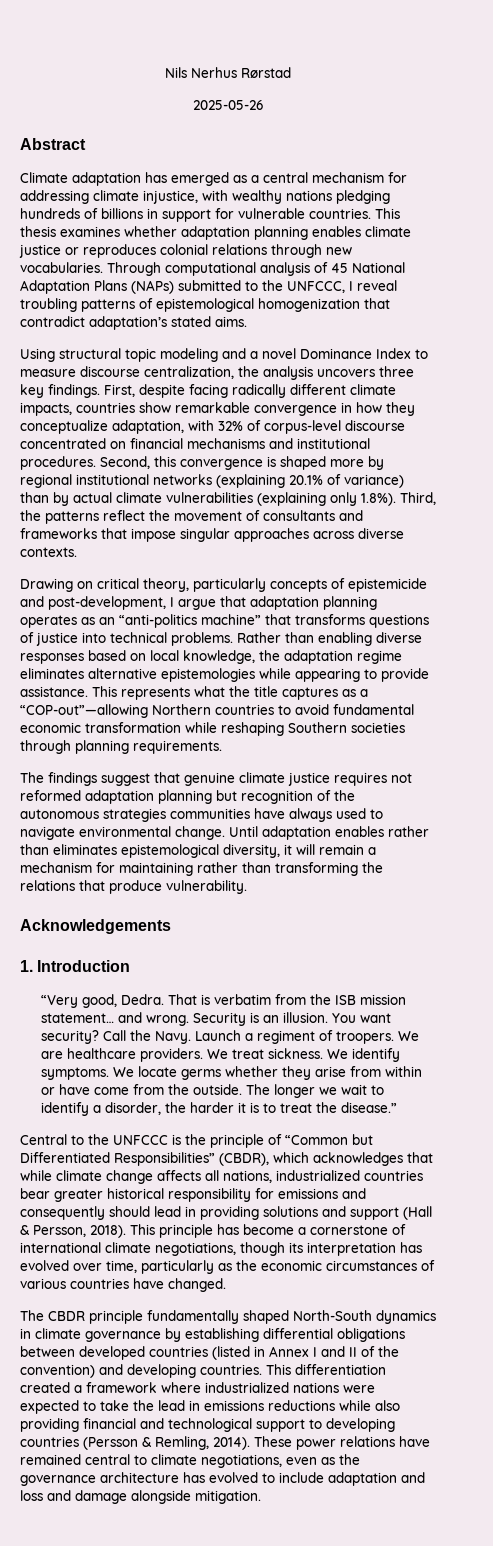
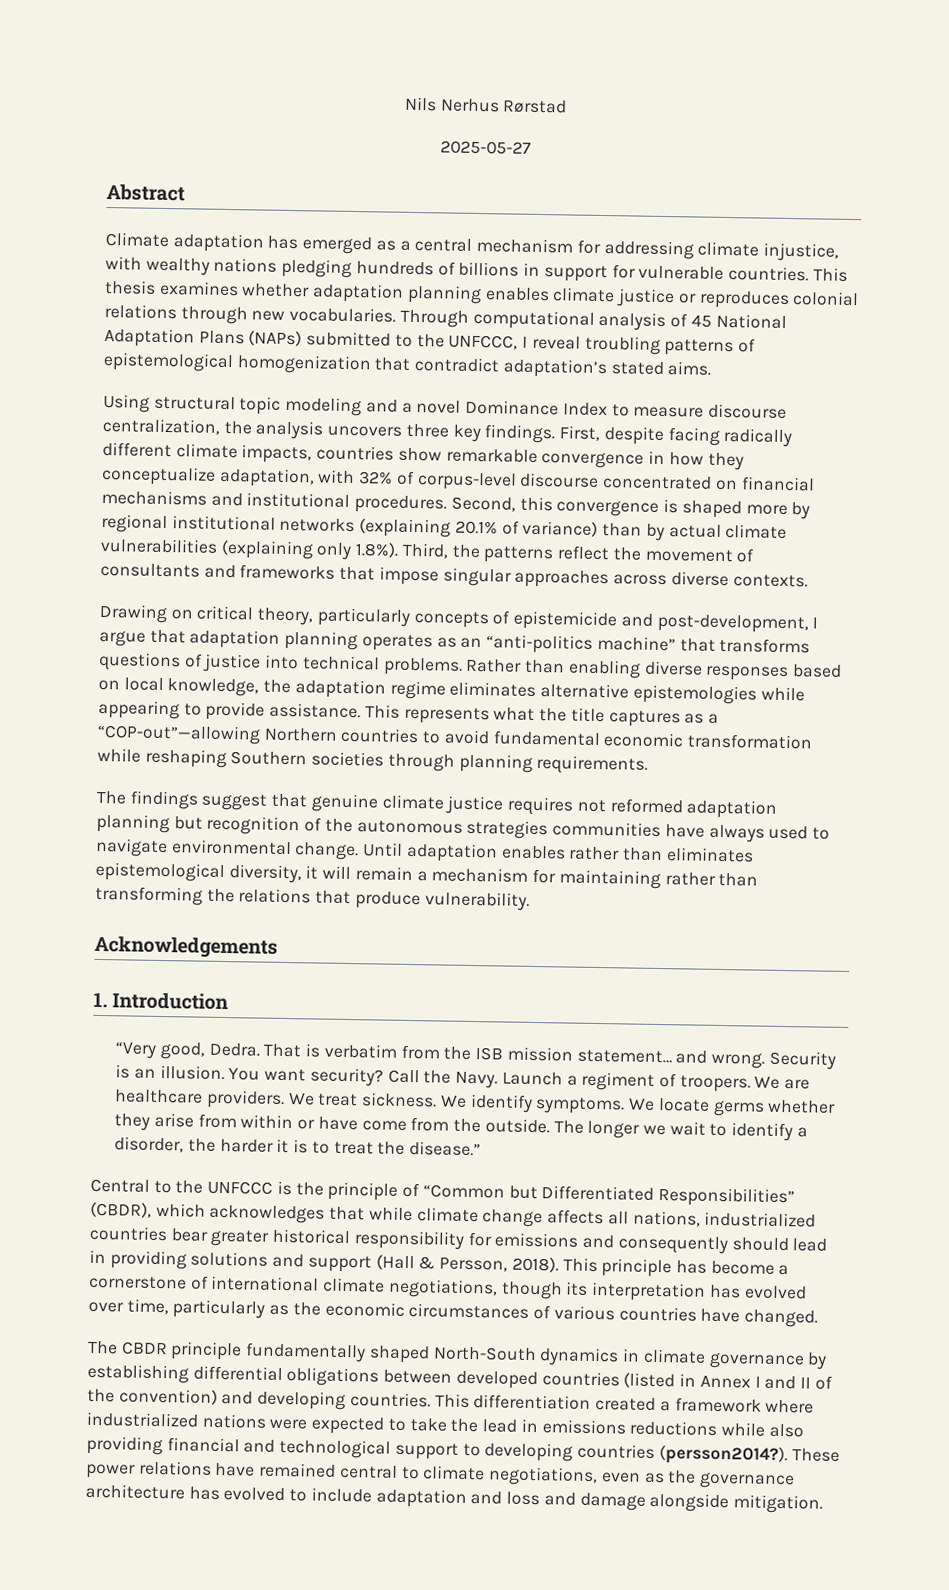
- 2025-05-26
+ 2025-05-27
- This differentiation created a framework where industrialized nations were expected to take the lead in emissions reductions while also providing financial and technological support to developing countries (Persson & Remling, 2014).
+ This differentiation created a framework where industrialized nations were expected to take the lead in emissions reductions while also providing financial and technological support to developing countries (persson2014?).

